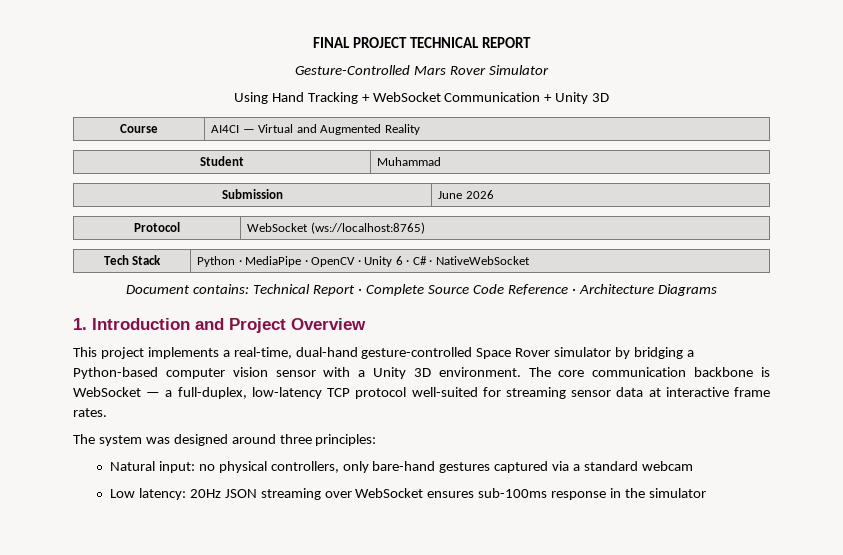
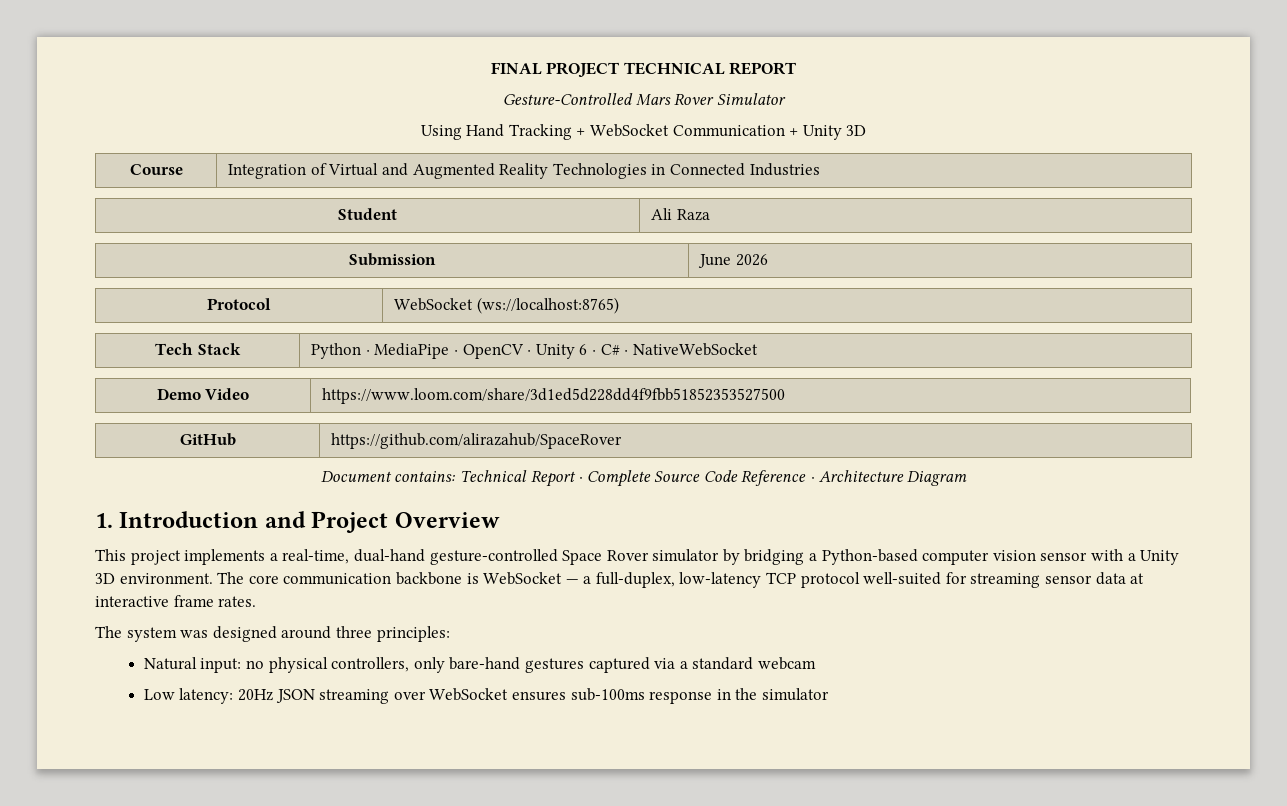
- Course | AI4CI — Virtual and Augmented Reality
+ Course | Integration of Virtual and Augmented Reality Technologies in Connected Industries
- Student | Muhammad
+ Student | Ali Raza
+ Demo Video | https://www.loom.com/share/3d1ed5d228dd4f9fbb51852353527500
+ GitHub | https://github.com/alirazahub/SpaceRover
- Document contains: Technical Report · Complete Source Code Reference · Architecture Diagrams
+ Document contains: Technical Report · Complete Source Code Reference · Architecture Diagram

